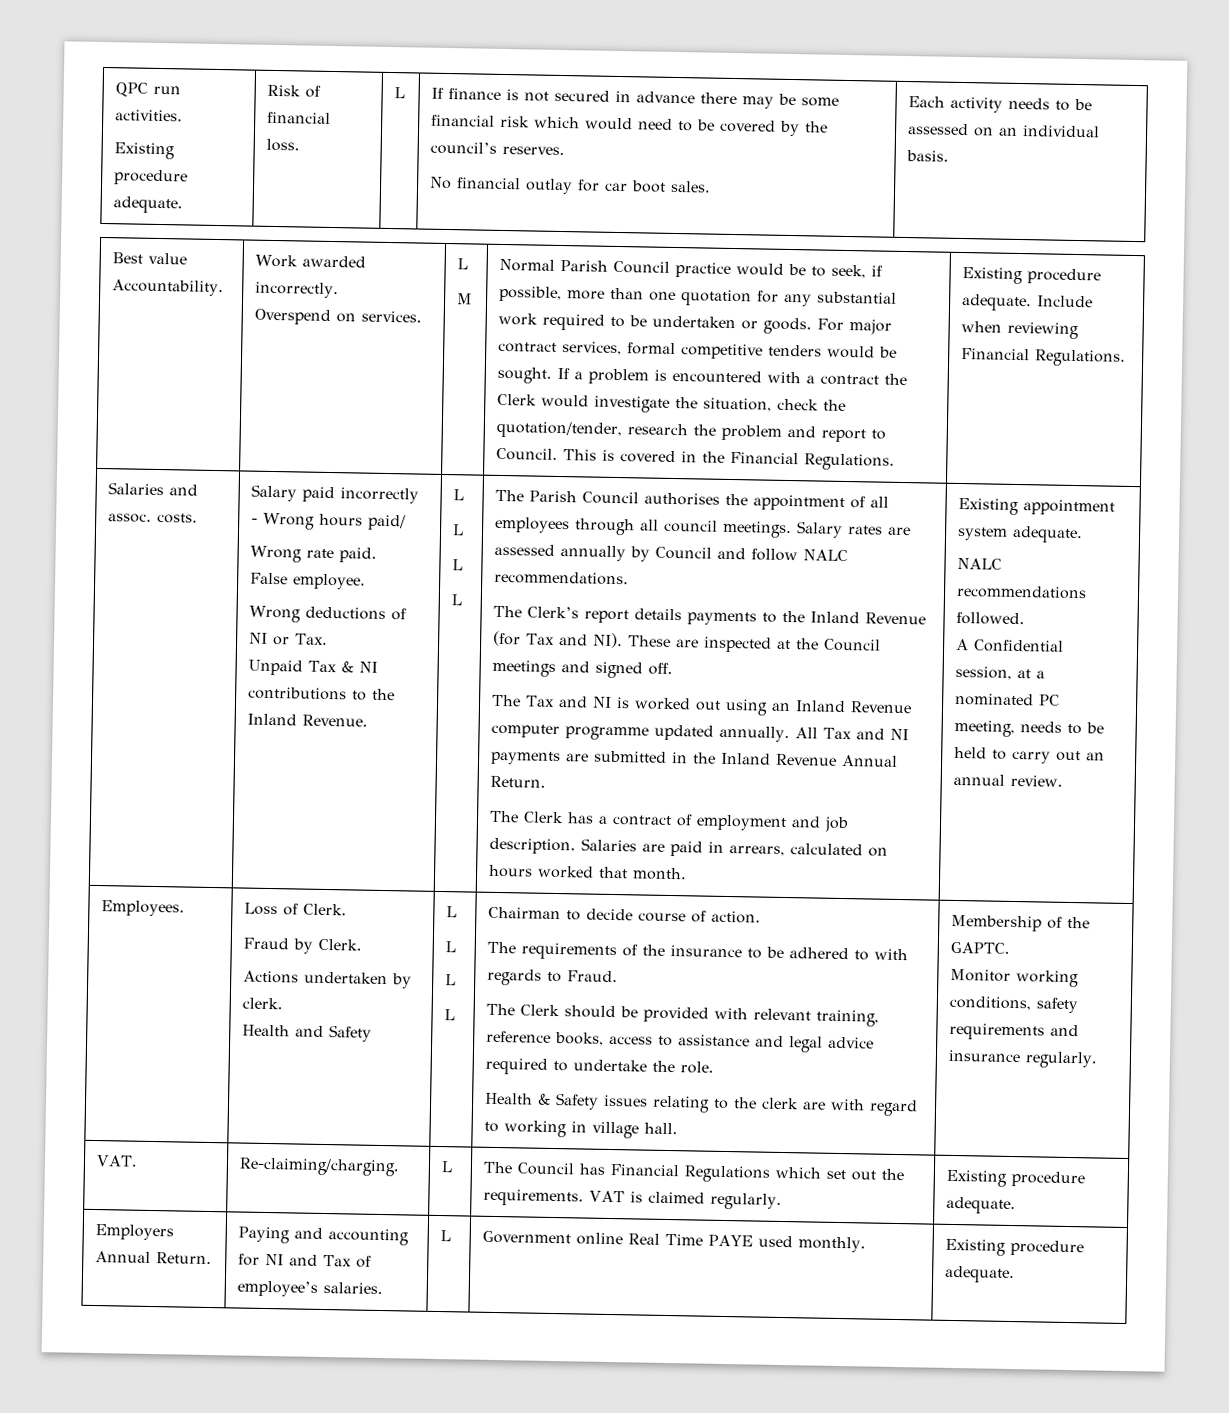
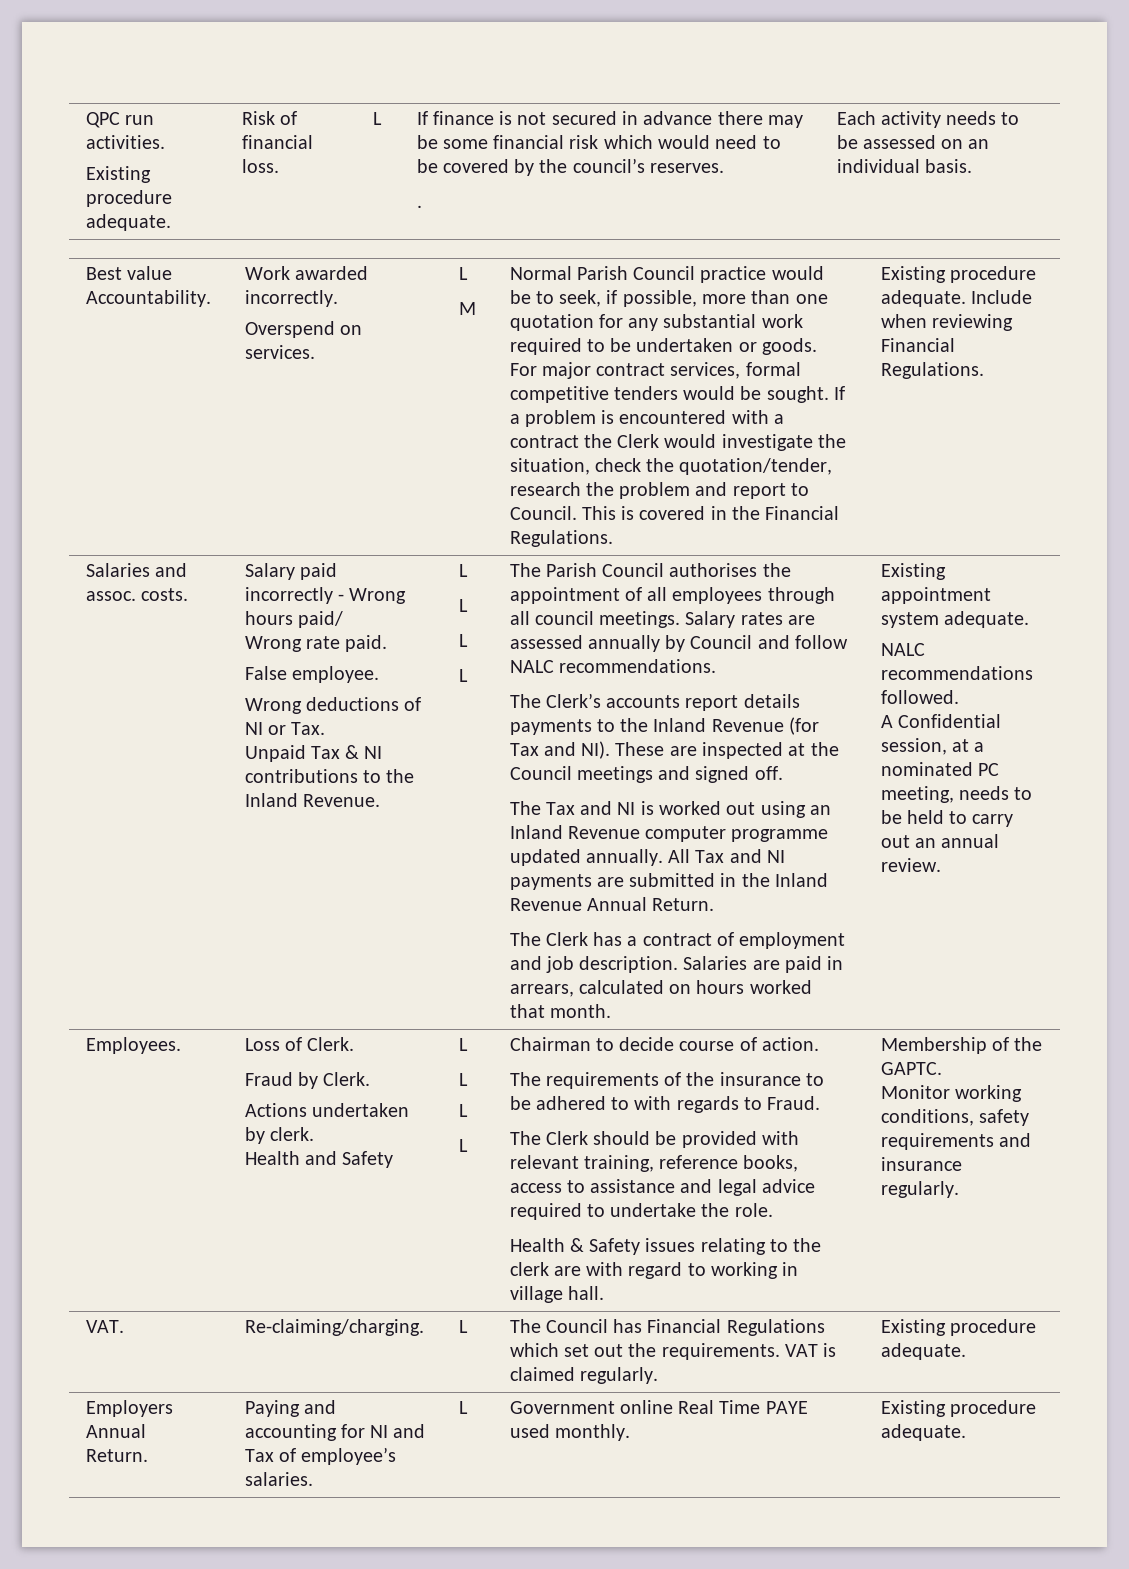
- No financial outlay for car boot sales.
+ .
- The Clerk’s report details payments to the Inland Revenue (for Tax and NI). These are inspected at the Council meetings and signed off.
+ The Clerk’s accounts report details payments to the Inland Revenue (for Tax and NI). These are inspected at the Council meetings and signed off.

